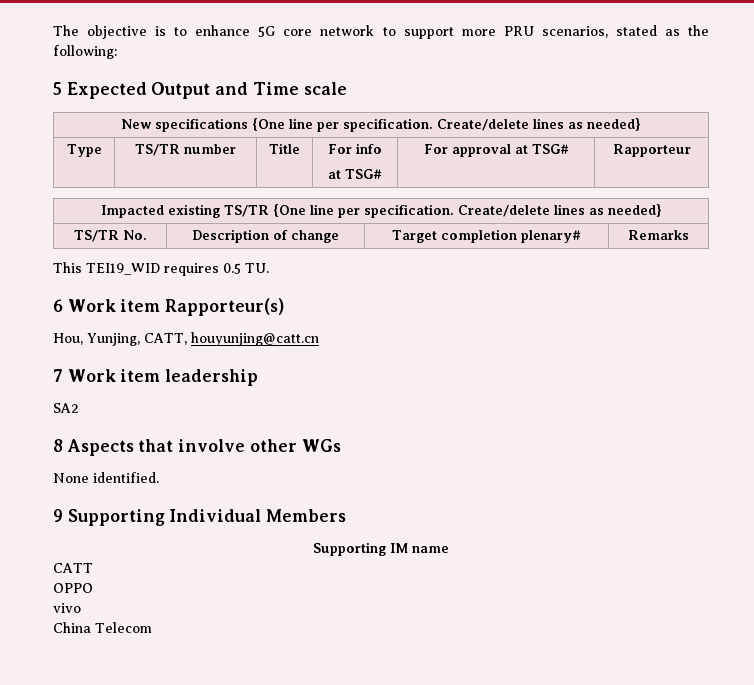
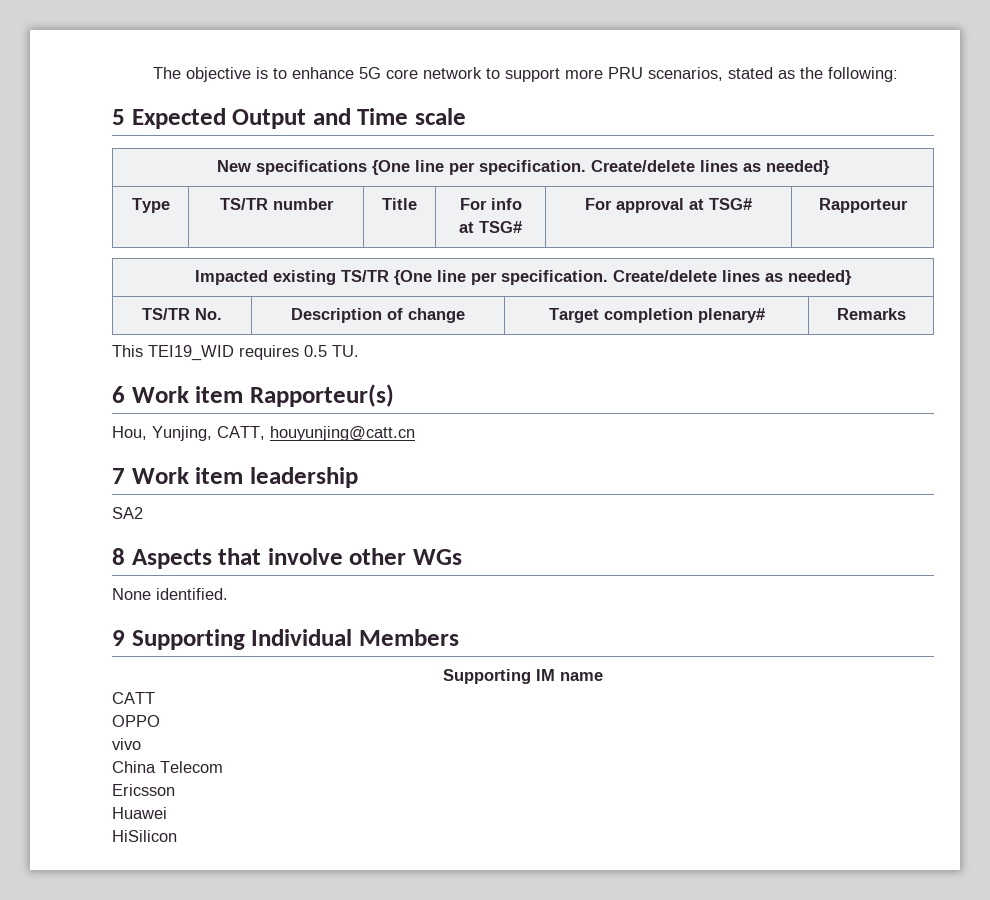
+ Ericsson
+ Huawei
+ HiSilicon

